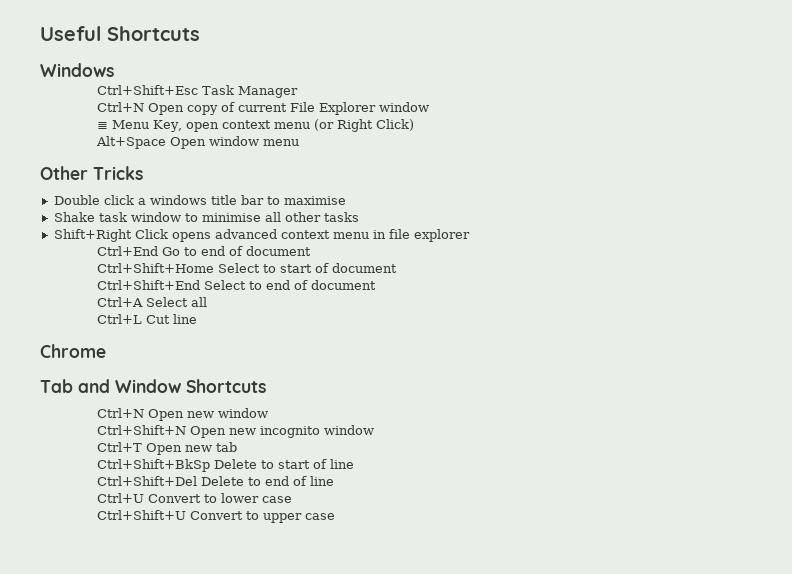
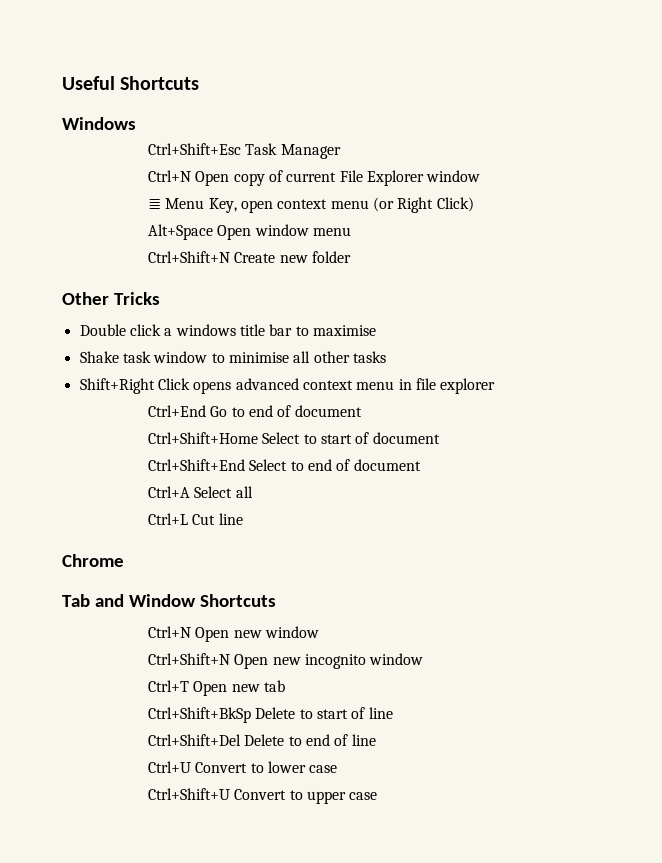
+ Ctrl+Shift+N Create new folder

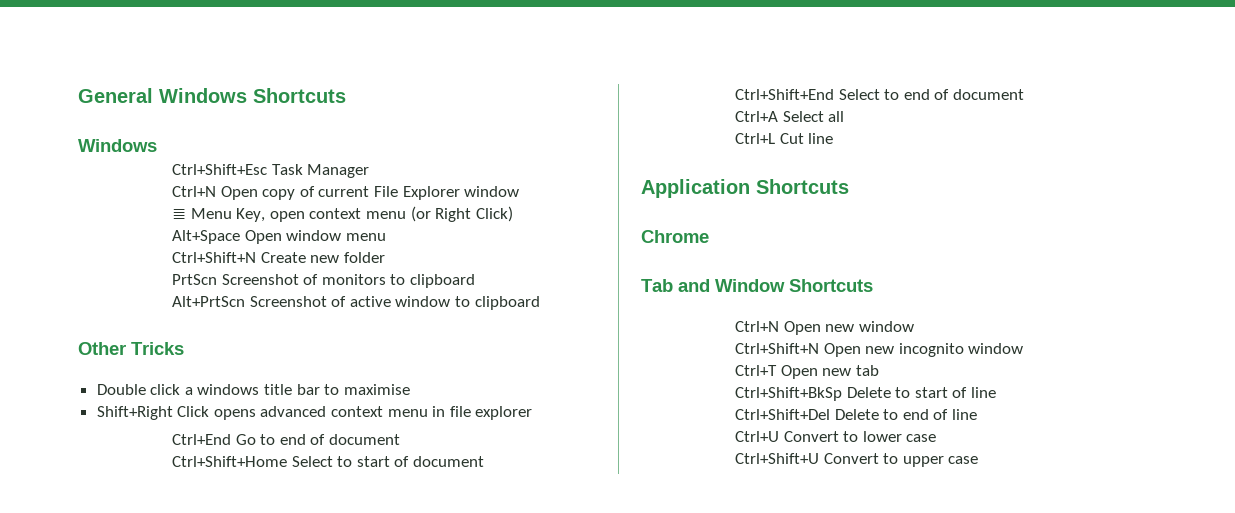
- Useful Shortcuts
+ General Windows Shortcuts
+ PrtScn Screenshot of monitors to clipboard
+ Alt+PrtScn Screenshot of active window to clipboard
- Shake task window to minimise all other tasks
+ Application Shortcuts

